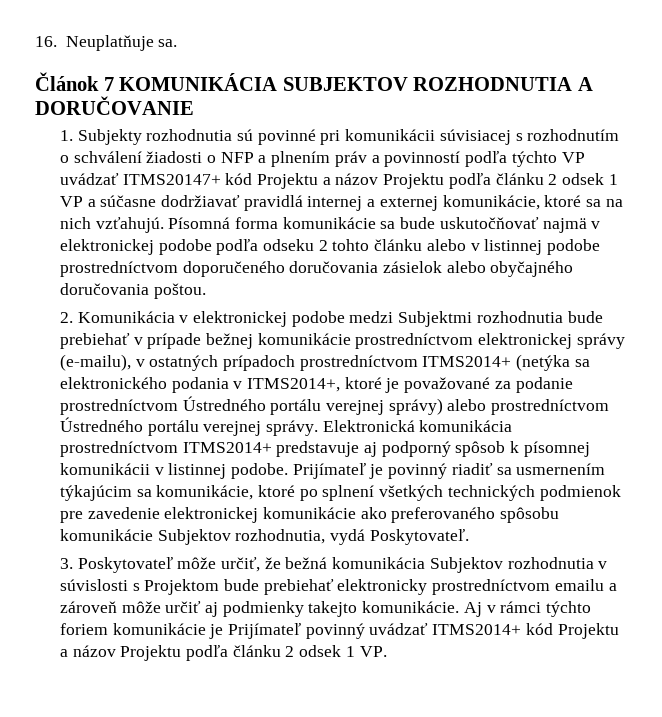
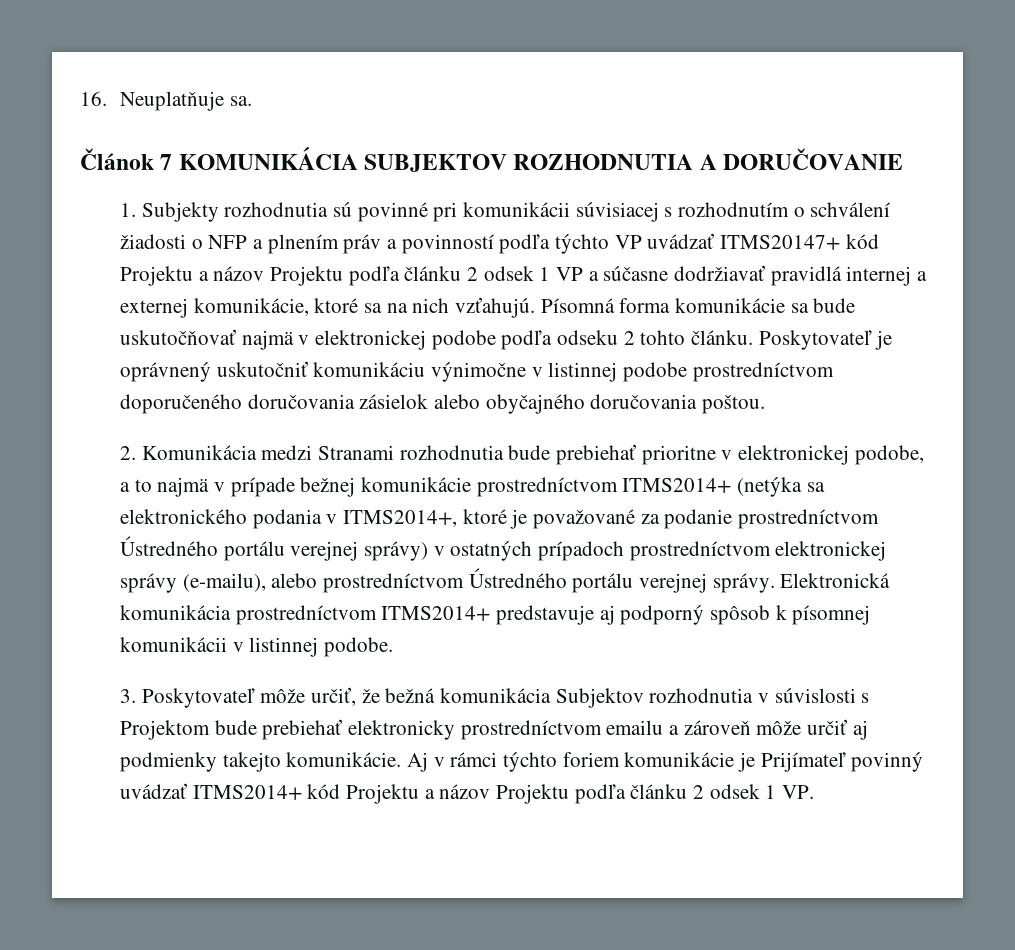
- Písomná forma komunikácie sa bude uskutočňovať najmä v elektronickej podobe podľa odseku 2 tohto článku alebo v listinnej podobe prostredníctvom doporučeného doručovania zásielok alebo obyčajného doručovania poštou.
+ Písomná forma komunikácie sa bude uskutočňovať najmä v elektronickej podobe podľa odseku 2 tohto článku. Poskytovateľ je oprávnený uskutočniť komunikáciu výnimočne v listinnej podobe prostredníctvom doporučeného doručovania zásielok alebo obyčajného doručovania poštou.
- 2. Komunikácia v elektronickej podobe medzi Subjektmi rozhodnutia bude prebiehať v prípade bežnej komunikácie prostredníctvom elektronickej správy (e-mailu), v ostatných prípadoch prostredníctvom ITMS2014+ (netýka sa elektronického podania v ITMS2014+, ktoré je považované za podanie prostredníctvom Ústredného portálu verejnej správy) alebo prostredníctvom Ústredného portálu verejnej správy.
+ 2. Komunikácia medzi Stranami rozhodnutia bude prebiehať prioritne v elektronickej podobe, a to najmä v prípade bežnej komunikácie prostredníctvom ITMS2014+ (netýka sa elektronického podania v ITMS2014+, ktoré je považované za podanie prostredníctvom Ústredného portálu verejnej správy) v ostatných prípadoch prostredníctvom elektronickej správy (e-mailu), alebo prostredníctvom Ústredného portálu verejnej správy.
- Prijímateľ je povinný riadiť sa usmernením týkajúcim sa komunikácie, ktoré po splnení všetkých technických podmienok pre zavedenie elektronickej komunikácie ako preferovaného spôsobu komunikácie Subjektov rozhodnutia, vydá Poskytovateľ.

